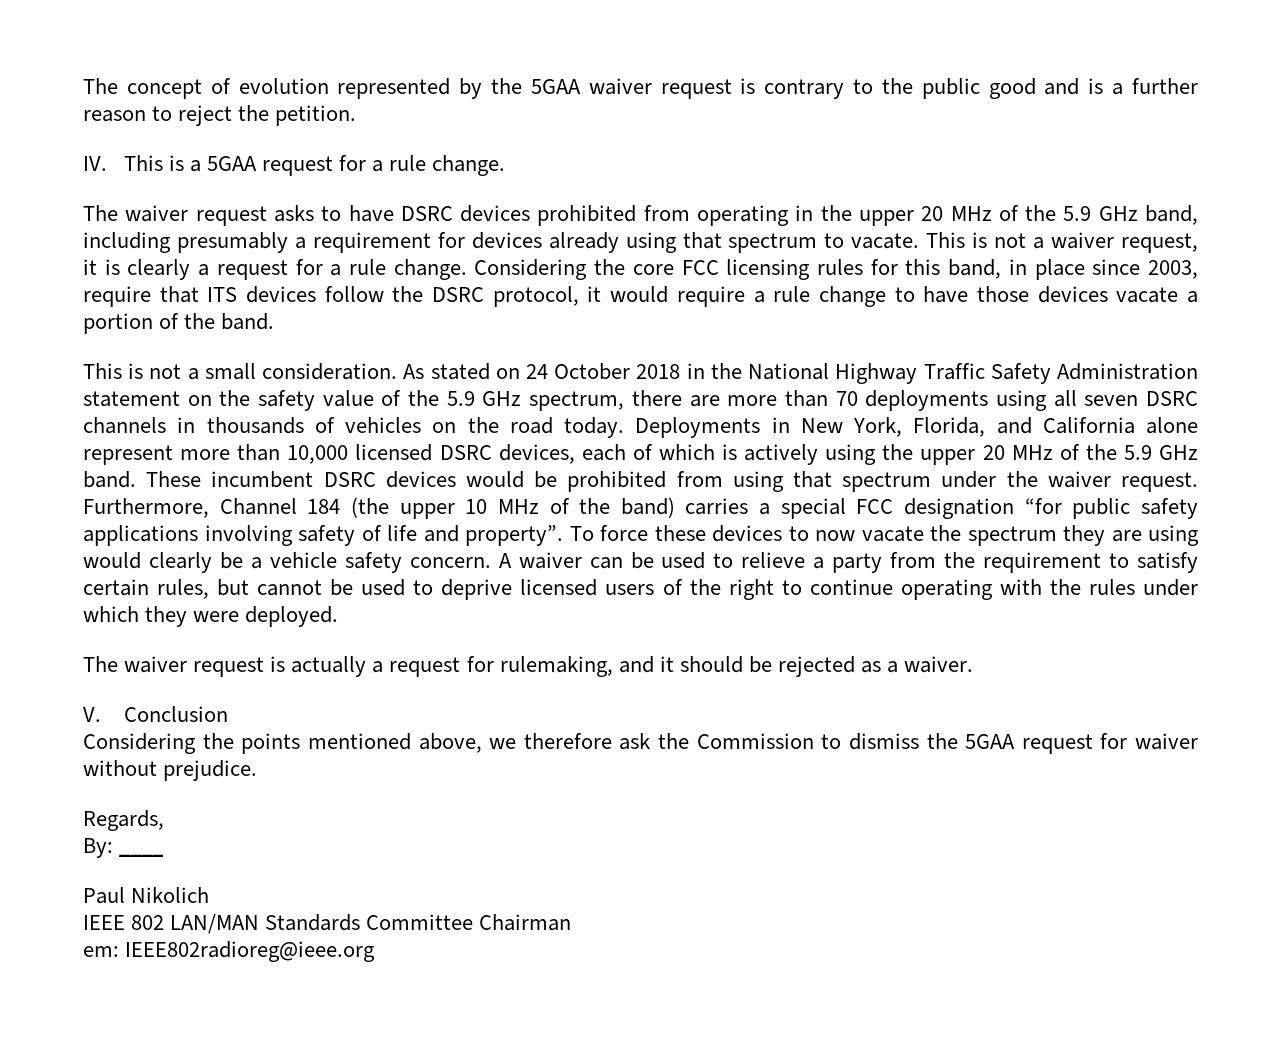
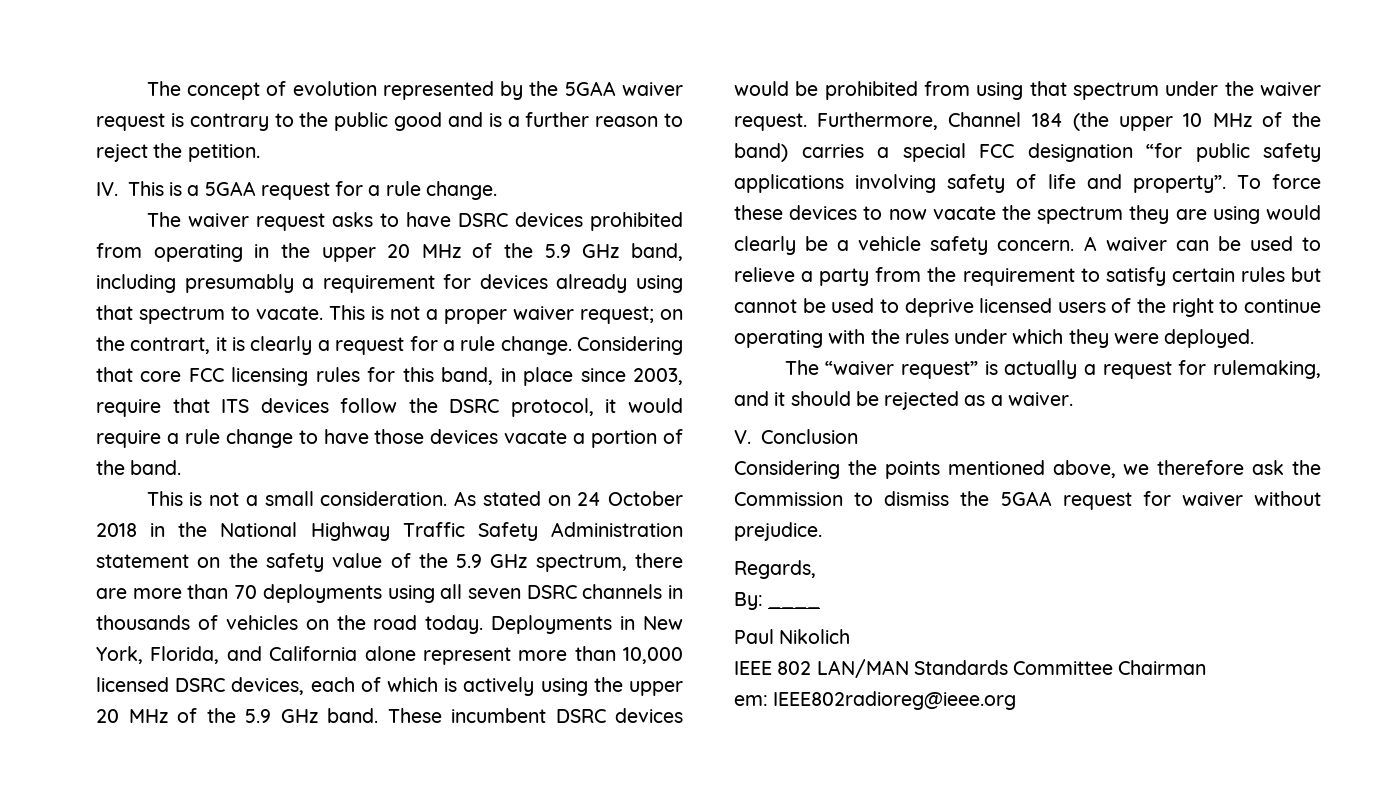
- This is not a waiver request, it is clearly a request for a rule change.
+ This is not a proper waiver request; on the contrart, it is clearly a request for a rule change.
- Considering the core FCC licensing rules for this band, in place since 2003, require that ITS devices follow the DSRC protocol, it would require a rule change to have those devices vacate a portion of the band.
+ Considering that core FCC licensing rules for this band, in place since 2003, require that ITS devices follow the DSRC protocol, it would require a rule change to have those devices vacate a portion of the band.
- A waiver can be used to relieve a party from the requirement to satisfy certain rules, but cannot be used to deprive licensed users of the right to continue operating with the rules under which they were deployed.
+ A waiver can be used to relieve a party from the requirement to satisfy certain rules but cannot be used to deprive licensed users of the right to continue operating with the rules under which they were deployed.
- The waiver request is actually a request for rulemaking, and it should be rejected as a waiver.
+ The “waiver request” is actually a request for rulemaking, and it should be rejected as a waiver.

